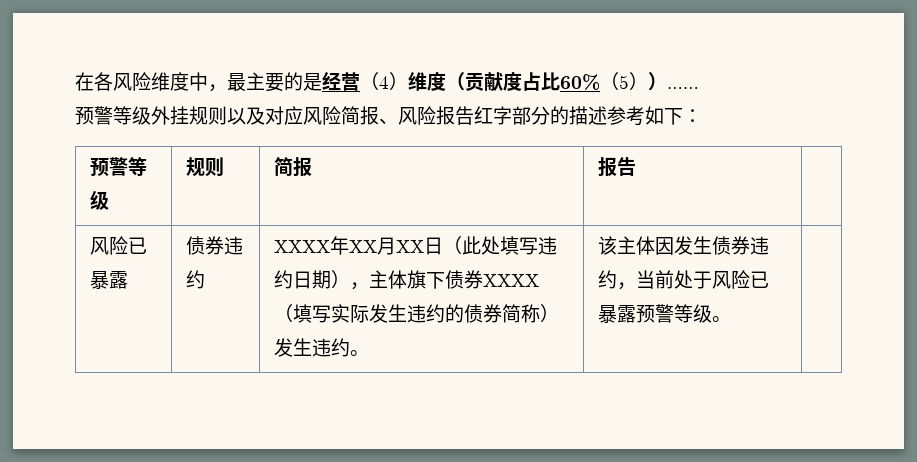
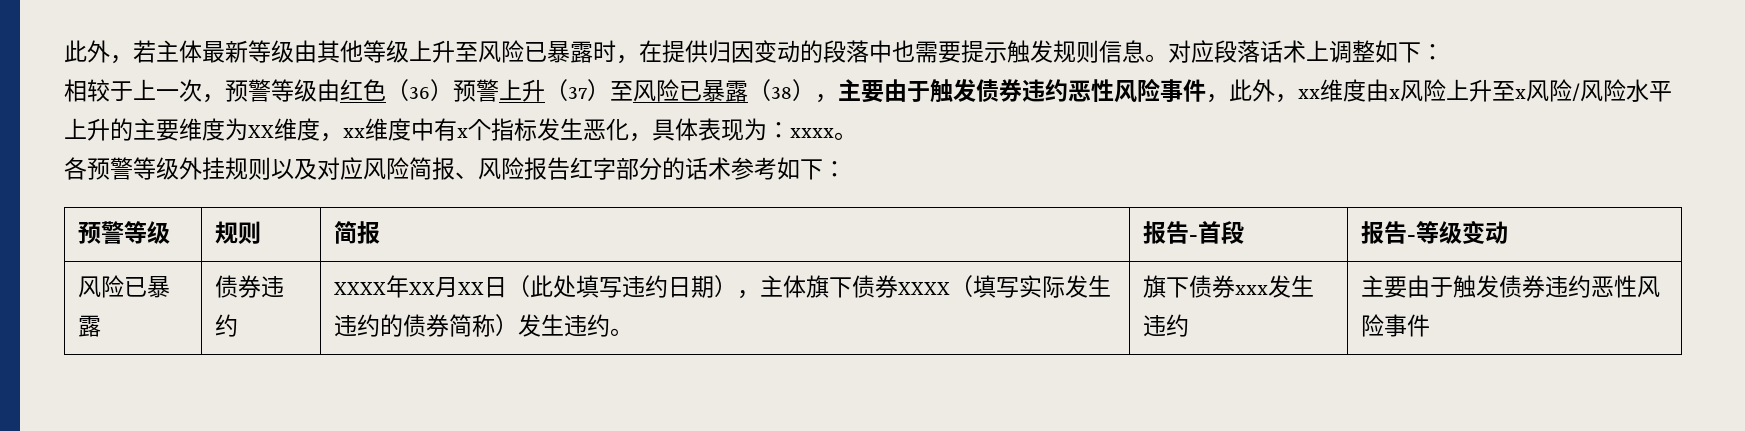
- 在各风险维度中，最主要的是经营（4）维度（贡献度占比60%（5））……
- 预警等级外挂规则以及对应风险简报、风险报告红字部分的描述参考如下：
+ 此外，若主体最新等级由其他等级上升至风险已暴露时，在提供归因变动的段落中也需要提示触发规则信息。对应段落话术上调整如下：
+ 相较于上一次，预警等级由红色（36）预警上升（37）至风险已暴露（38），主要由于触发债券违约恶性风险事件，此外，xx维度由x风险上升至x风险/风险水平上升的主要维度为XX维度，xx维度中有x个指标发生恶化，具体表现为：xxxx。
+ 各预警等级外挂规则以及对应风险简报、风险报告红字部分的话术参考如下：
- 预警等级 | 规则 | 简报 | 报告 |
+ 预警等级 | 规则 | 简报 | 报告-首段 | 报告-等级变动
- 该主体因发生债券违约，当前处于风险已暴露预警等级。
+ 旗下债券xxx发生违约 | 主要由于触发债券违约恶性风险事件

